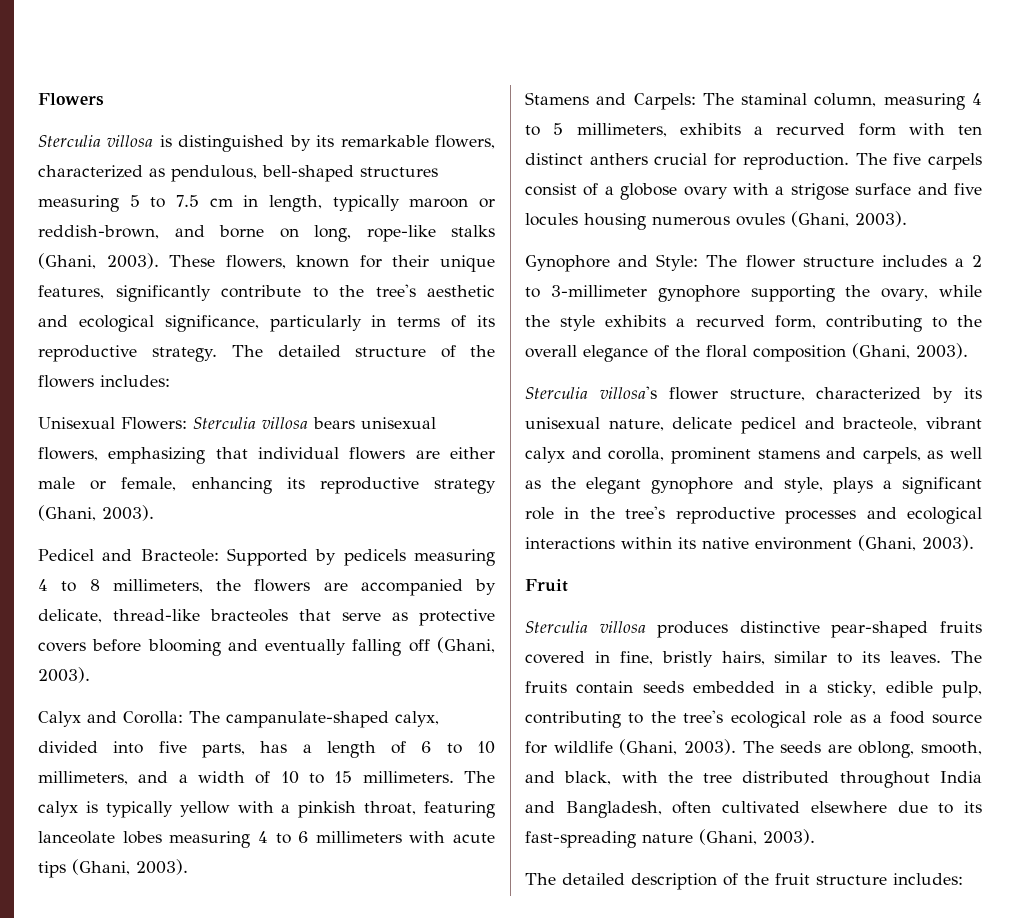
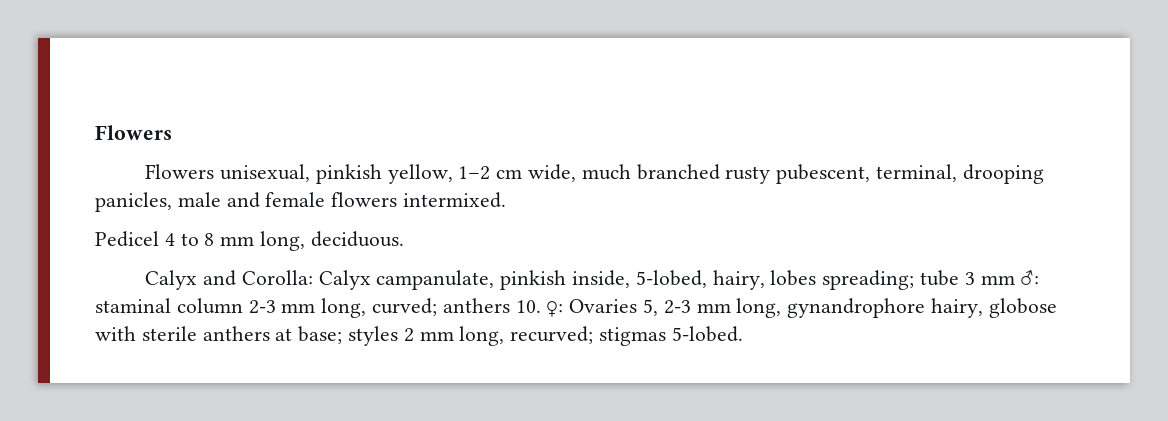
- Sterculia villosa is distinguished by its remarkable flowers, characterized as pendulous, bell-shaped structures measuring 5 to 7.5 cm in length, typically maroon or reddish-brown, and borne on long, rope-like stalks (Ghani, 2003). These flowers, known for their unique features, significantly contribute to the tree's aesthetic and ecological significance, particularly in terms of its reproductive strategy. The detailed structure of the flowers includes:
- Unisexual Flowers: Sterculia villosa bears unisexual flowers, emphasizing that individual flowers are either male or female, enhancing its reproductive strategy (Ghani, 2003).
- Pedicel and Bracteole: Supported by pedicels measuring 4 to 8 millimeters, the flowers are accompanied by delicate, thread-like bracteoles that serve as protective covers before blooming and eventually falling off (Ghani, 2003).
- Calyx and Corolla: The campanulate-shaped calyx, divided into five parts, has a length of 6 to 10 millimeters, and a width of 10 to 15 millimeters. The calyx is typically yellow with a pinkish throat, featuring lanceolate lobes measuring 4 to 6 millimeters with acute tips (Ghani, 2003).
- Stamens and Carpels: The staminal column, measuring 4 to 5 millimeters, exhibits a recurved form with ten distinct anthers crucial for reproduction. The five carpels consist of a globose ovary with a strigose surface and five locules housing numerous ovules (Ghani, 2003).
- Gynophore and Style: The flower structure includes a 2 to 3-millimeter gynophore supporting the ovary, while the style exhibits a recurved form, contributing to the overall elegance of the floral composition (Ghani, 2003).
- Sterculia villosa's flower structure, characterized by its unisexual nature, delicate pedicel and bracteole, vibrant calyx and corolla, prominent stamens and carpels, as well as the elegant gynophore and style, plays a significant role in the tree's reproductive processes and ecological interactions within its native environment (Ghani, 2003).
- Fruit
- Sterculia villosa produces distinctive pear-shaped fruits covered in fine, bristly hairs, similar to its leaves. The fruits contain seeds embedded in a sticky, edible pulp, contributing to the tree's ecological role as a food source for wildlife (Ghani, 2003). The seeds are oblong, smooth, and black, with the tree distributed throughout India and Bangladesh, often cultivated elsewhere due to its fast-spreading nature (Ghani, 2003).
- The detailed description of the fruit structure includes:
+ Flowers unisexual, pinkish yellow, 1–2 cm wide, much branched rusty pubescent, terminal, drooping panicles, male and female flowers intermixed.
+ Pedicel 4 to 8 mm long, deciduous.
+ Calyx and Corolla: Calyx campanulate, pinkish inside, 5-lobed, hairy, lobes spreading; tube 3 mm ♂: staminal column 2-3 mm long, curved; anthers 10. ♀: Ovaries 5, 2-3 mm long, gynandrophore hairy, globose with sterile anthers at base; styles 2 mm long, recurved; stigmas 5-lobed.

